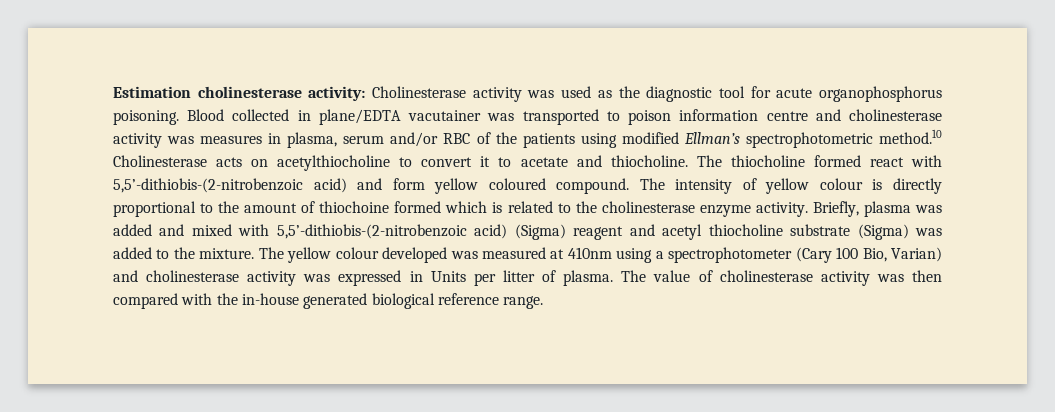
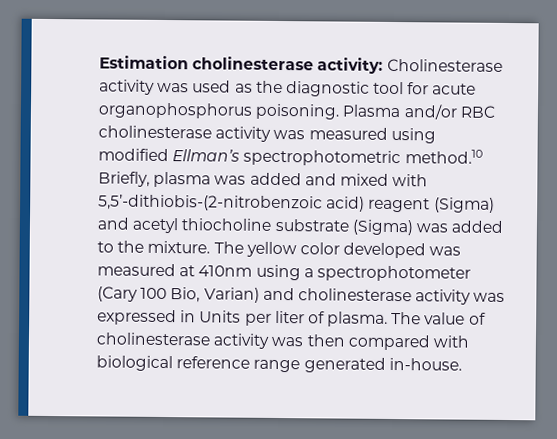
- Blood collected in plane/EDTA vacutainer was transported to poison information centre and cholinesterase activity was measures in plasma, serum and/or RBC of the patients using modified Ellman’s spectrophotometric method.10 Cholinesterase acts on acetylthiocholine to convert it to acetate and thiocholine. The thiocholine formed react with 5,5’-dithiobis-(2-nitrobenzoic acid) and form yellow coloured compound. The intensity of yellow colour is directly proportional to the amount of thiochoine formed which is related to the cholinesterase enzyme activity. Briefly, plasma was added and mixed with 5,5’-dithiobis-(2-nitrobenzoic acid) (Sigma) reagent and acetyl thiocholine substrate (Sigma) was added to the mixture.
+ Plasma and/or RBC cholinesterase activity was measured using modified Ellman’s spectrophotometric method.10 Briefly, plasma was added and mixed with 5,5’-dithiobis-(2-nitrobenzoic acid) reagent (Sigma) and acetyl thiocholine substrate (Sigma) was added to the mixture.
- The yellow colour developed was measured at 410nm using a spectrophotometer (Cary 100 Bio, Varian) and cholinesterase activity was expressed in Units per litter of plasma.
+ The yellow color developed was measured at 410nm using a spectrophotometer (Cary 100 Bio, Varian) and cholinesterase activity was expressed in Units per liter of plasma.
- The value of cholinesterase activity was then compared with the in-house generated biological reference range.
+ The value of cholinesterase activity was then compared with biological reference range generated in-house.

